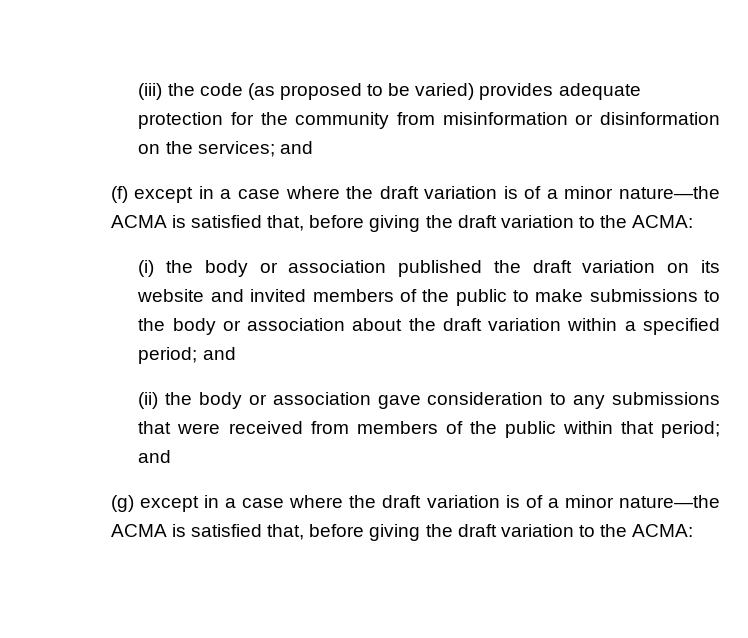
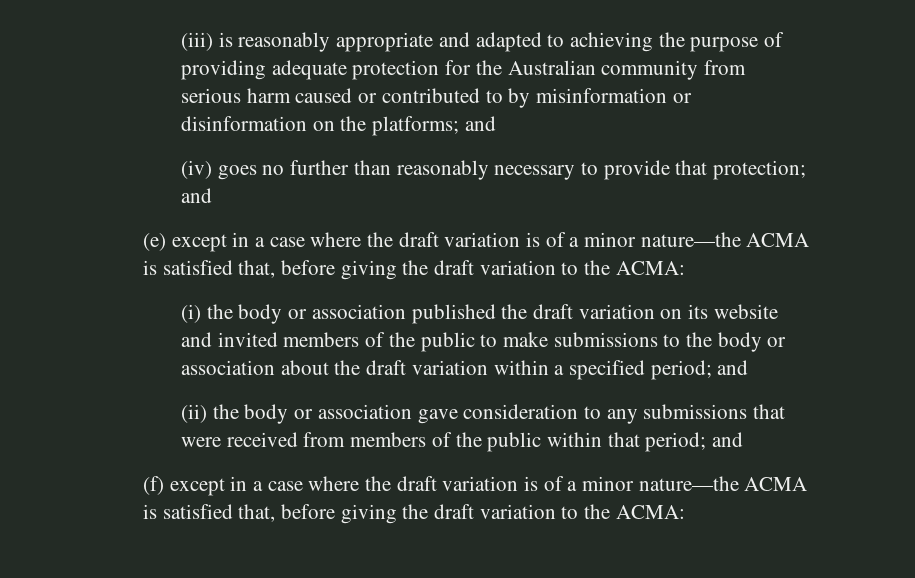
- (iii) the code (as proposed to be varied) provides adequate protection for the community from misinformation or disinformation on the services; and
- (f) except in a case where the draft variation is of a minor nature—the ACMA is satisfied that, before giving the draft variation to the ACMA:
+ (iii) is reasonably appropriate and adapted to achieving the purpose of providing adequate protection for the Australian community from serious harm caused or contributed to by misinformation or disinformation on the platforms; and
+ (iv) goes no further than reasonably necessary to provide that protection; and
+ (e) except in a case where the draft variation is of a minor nature—the ACMA is satisfied that, before giving the draft variation to the ACMA:
- (g) except in a case where the draft variation is of a minor nature—the ACMA is satisfied that, before giving the draft variation to the ACMA:
+ (f) except in a case where the draft variation is of a minor nature—the ACMA is satisfied that, before giving the draft variation to the ACMA:

